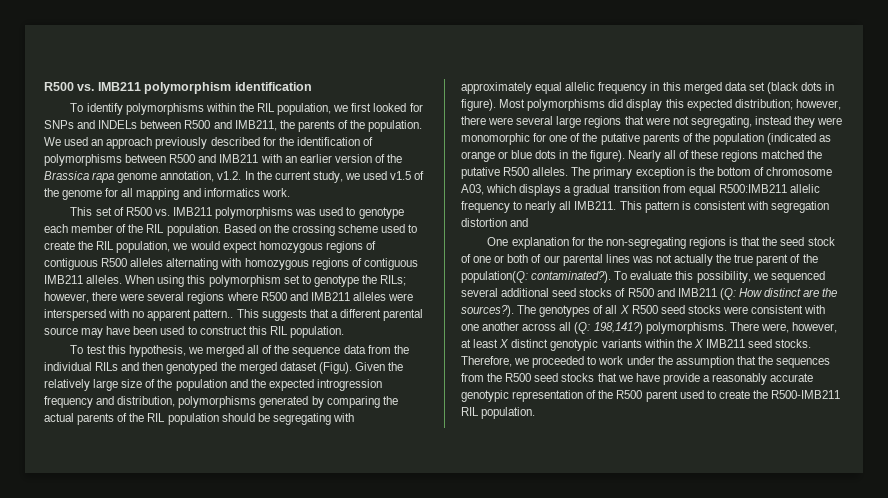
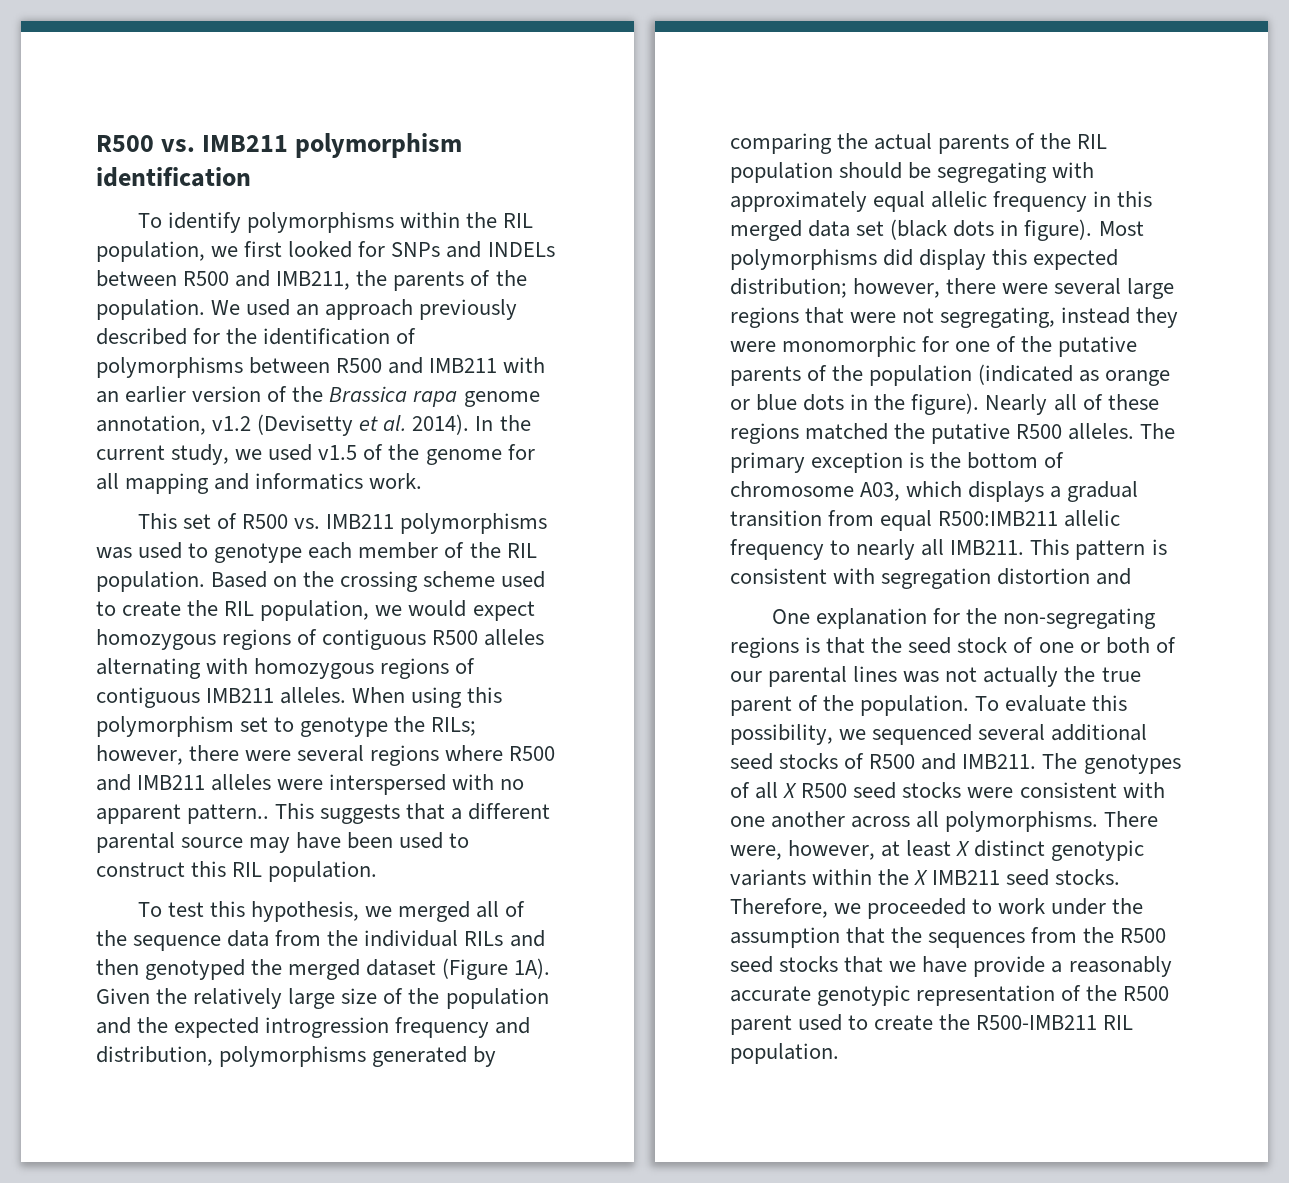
- We used an approach previously described for the identification of polymorphisms between R500 and IMB211 with an earlier version of the Brassica rapa genome annotation, v1.2. In the current study, we used v1.5 of the genome for all mapping and informatics work.
+ We used an approach previously described for the identification of polymorphisms between R500 and IMB211 with an earlier version of the Brassica rapa genome annotation, v1.2 (Devisetty et al. 2014). In the current study, we used v1.5 of the genome for all mapping and informatics work.
- To test this hypothesis, we merged all of the sequence data from the individual RILs and then genotyped the merged dataset (Figu).
+ To test this hypothesis, we merged all of the sequence data from the individual RILs and then genotyped the merged dataset (Figure 1A).
- One explanation for the non-segregating regions is that the seed stock of one or both of our parental lines was not actually the true parent of the population(Q: contaminated?).
+ One explanation for the non-segregating regions is that the seed stock of one or both of our parental lines was not actually the true parent of the population.
- To evaluate this possibility, we sequenced several additional seed stocks of R500 and IMB211 (Q: How distinct are the sources?).
+ To evaluate this possibility, we sequenced several additional seed stocks of R500 and IMB211.
- The genotypes of all X R500 seed stocks were consistent with one another across all (Q: 198,141?) polymorphisms.
+ The genotypes of all X R500 seed stocks were consistent with one another across all polymorphisms.

